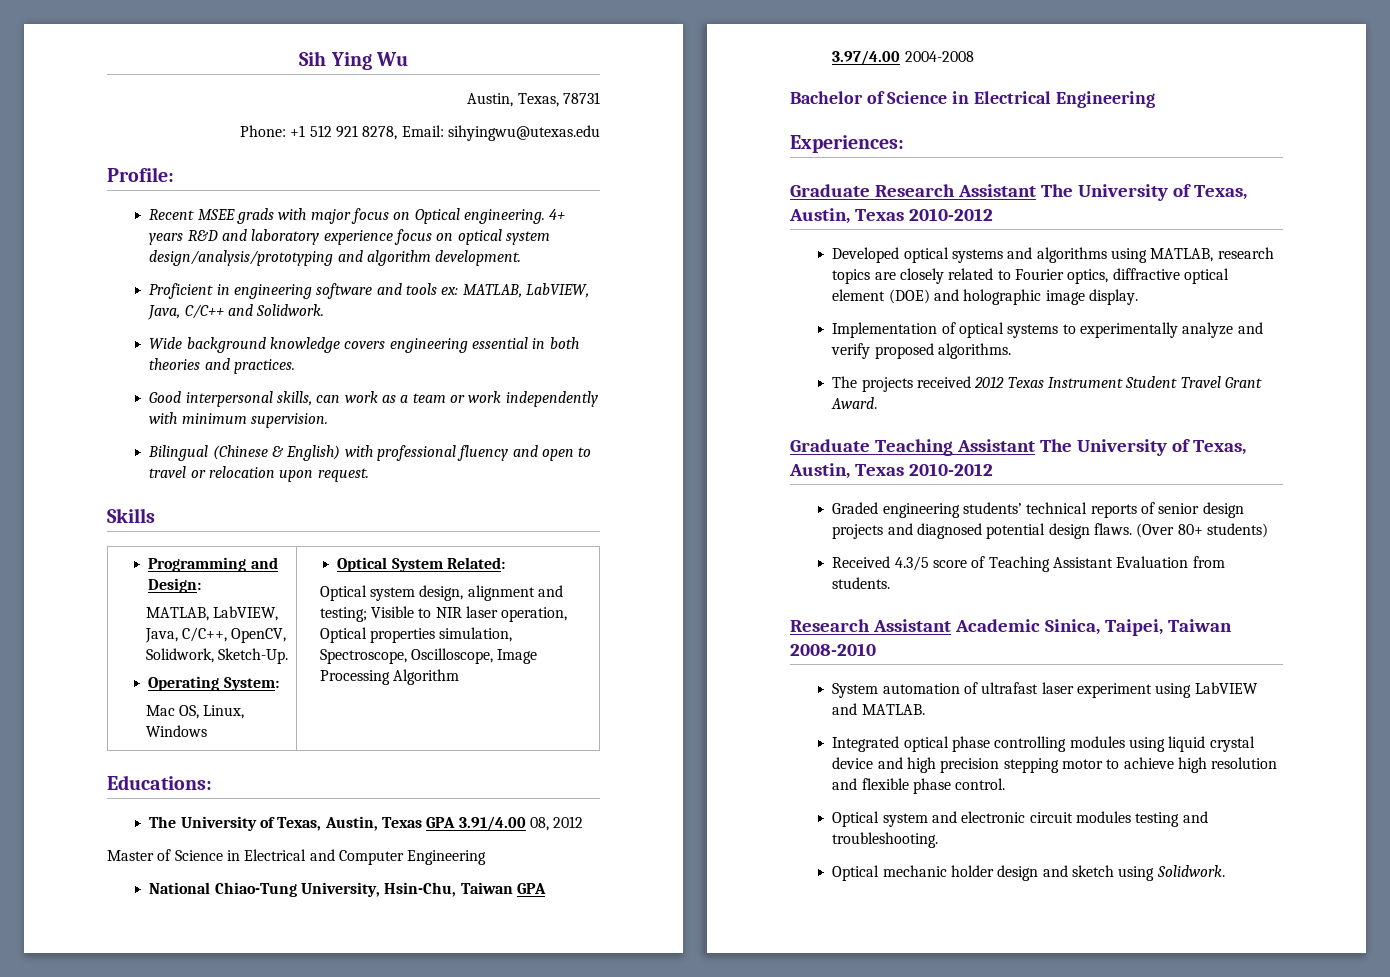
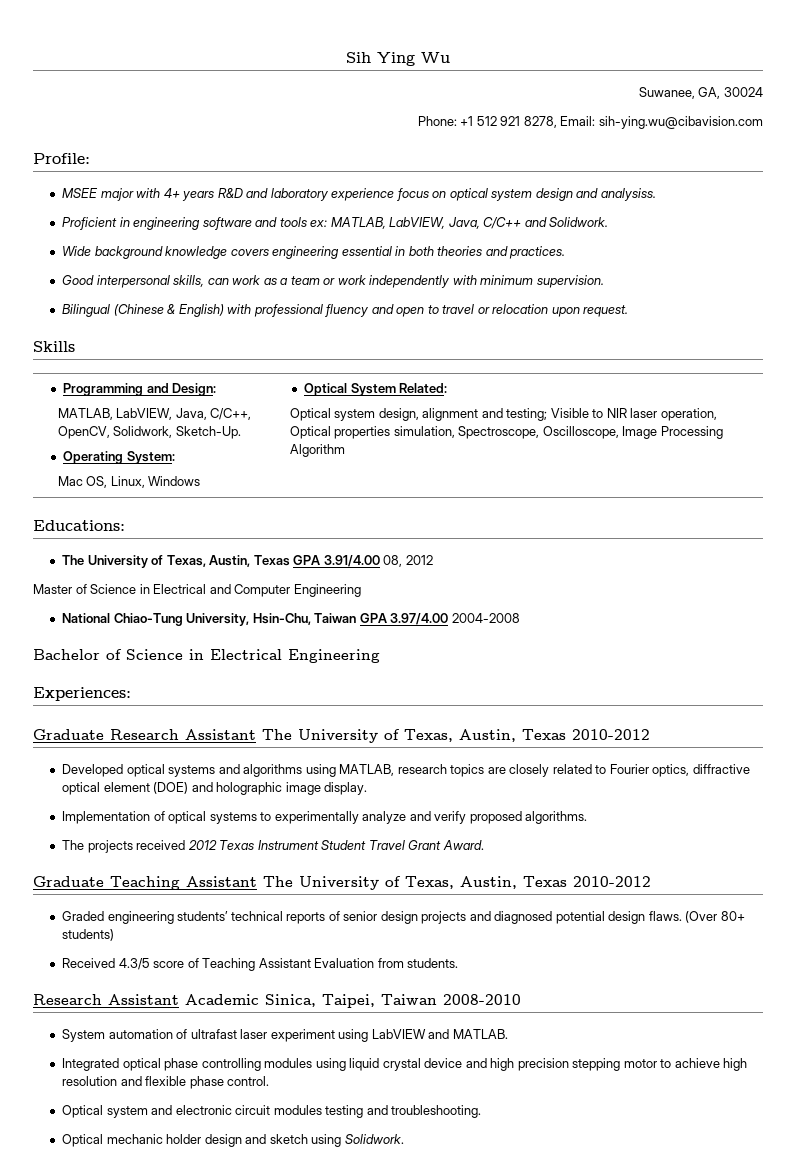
- Austin, Texas, 78731
+ Suwanee, GA, 30024
- Phone: +1 512 921 8278, Email: sihyingwu@utexas.edu
+ Phone: +1 512 921 8278, Email: sih-ying.wu@cibavision.com
- Recent MSEE grads with major focus on Optical engineering. 4+ years R&D and laboratory experience focus on optical system design/analysis/prototyping and algorithm development.
+ MSEE major with 4+ years R&D and laboratory experience focus on optical system design and analysiss.

